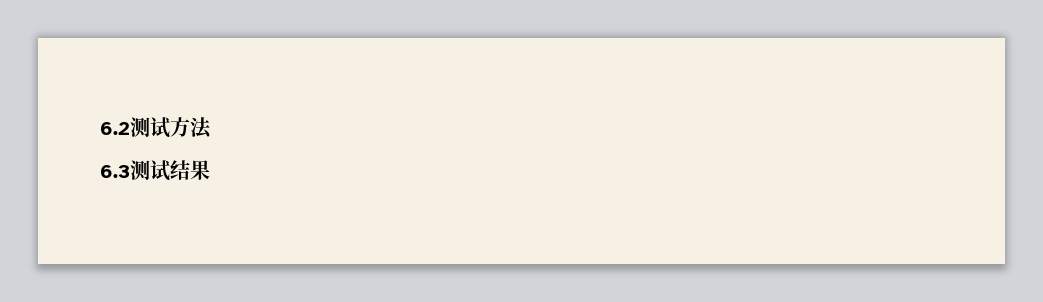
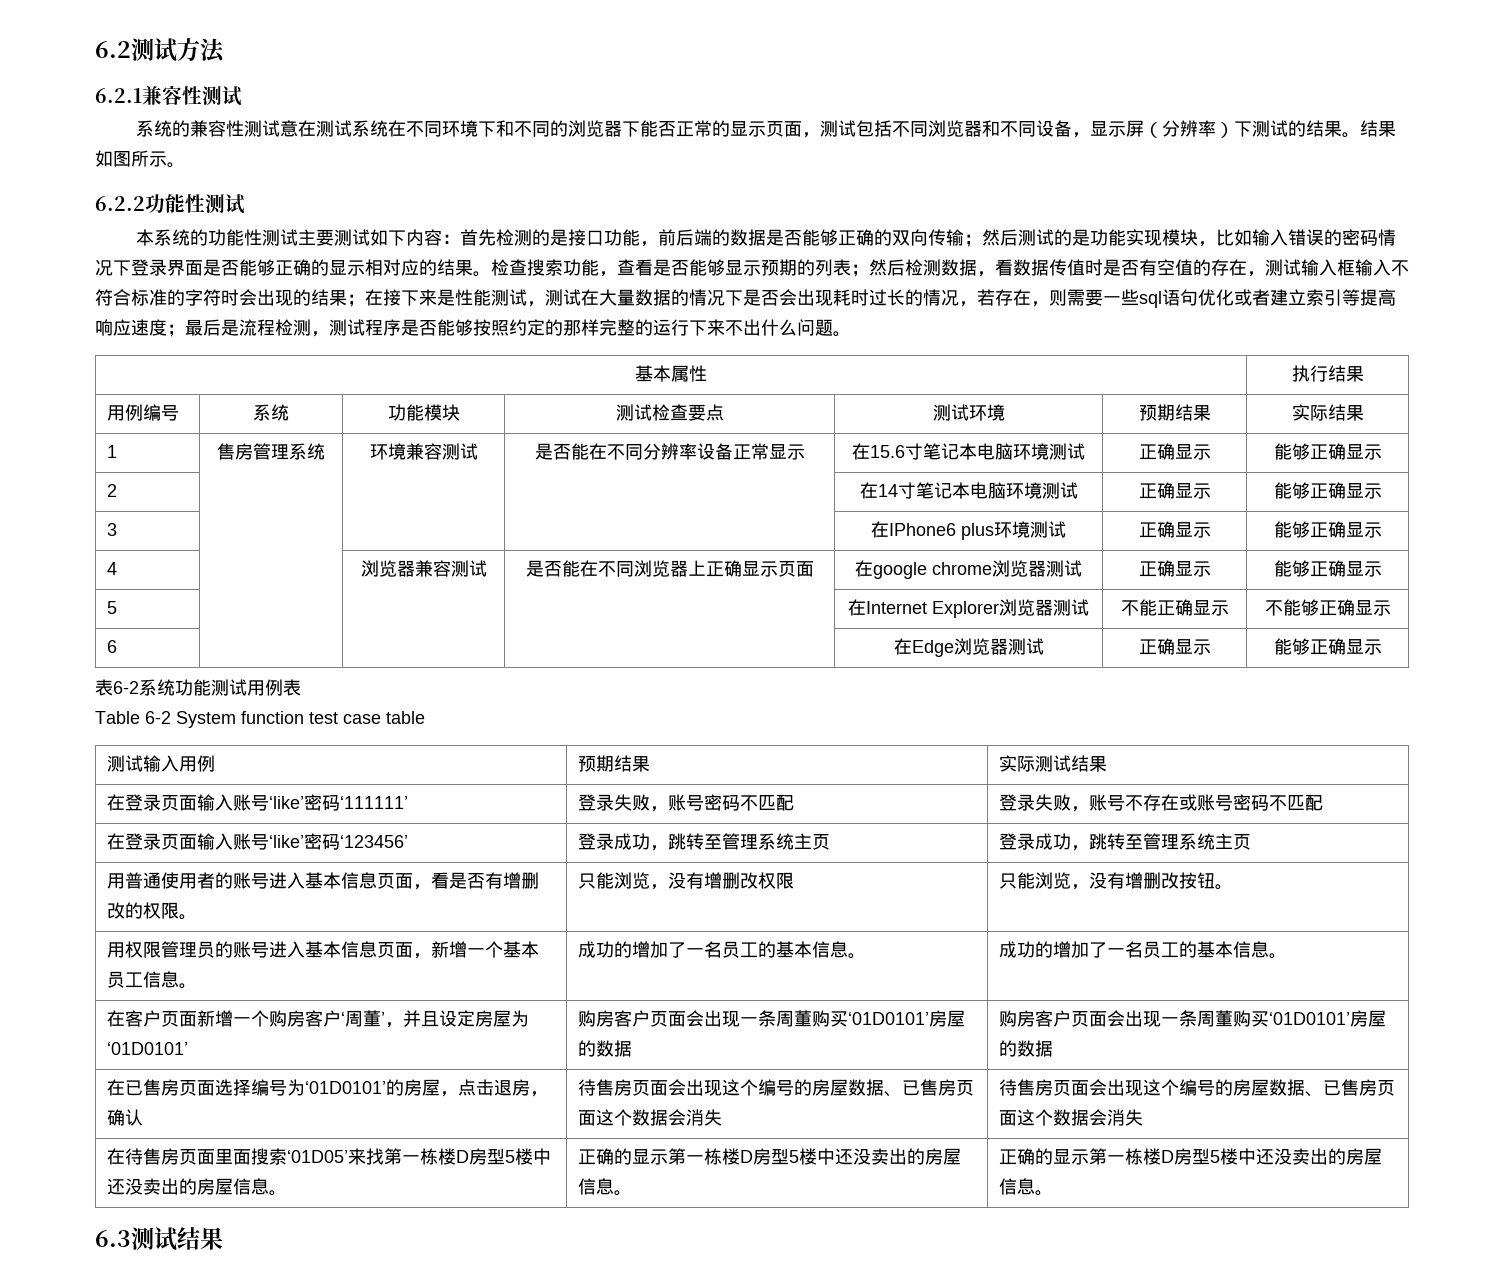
+ 6.2.1兼容性测试
+ 系统的兼容性测试意在测试系统在不同环境下和不同的浏览器下能否正常的显示页面，测试包括不同浏览器和不同设备，显示屏（分辨率）下测试的结果。结果如图所示。
+ 6.2.2功能性测试
+ 本系统的功能性测试主要测试如下内容：首先检测的是接口功能，前后端的数据是否能够正确的双向传输；然后测试的是功能实现模块，比如输入错误的密码情况下登录界面是否能够正确的显示相对应的结果。检查搜索功能，查看是否能够显示预期的列表；然后检测数据，看数据传值时是否有空值的存在，测试输入框输入不符合标准的字符时会出现的结果；在接下来是性能测试，测试在大量数据的情况下是否会出现耗时过长的情况，若存在，则需要一些sql语句优化或者建立索引等提高响应速度；最后是流程检测，测试程序是否能够按照约定的那样完整的运行下来不出什么问题。
+ 基本属性 | 执行结果
+ 用例编号 | 系统 | 功能模块 | 测试检查要点 | 测试环境 | 预期结果 | 实际结果
+ 1 | 售房管理系统 | 环境兼容测试 | 是否能在不同分辨率设备正常显示 | 在15.6寸笔记本电脑环境测试 | 正确显示 | 能够正确显示
+ 2 | | | | 在14寸笔记本电脑环境测试 | 正确显示 | 能够正确显示
+ 3 | | | | 在IPhone6 plus环境测试 | 正确显示 | 能够正确显示
+ 4 | | 浏览器兼容测试 | 是否能在不同浏览器上正确显示页面 | 在google chrome浏览器测试 | 正确显示 | 能够正确显示
+ 5 | | | | 在Internet Explorer浏览器测试 | 不能正确显示 | 不能够正确显示
+ 6 | | | | 在Edge浏览器测试 | 正确显示 | 能够正确显示
+ 表6-2系统功能测试用例表
+ Table 6-2 System function test case table
+ 测试输入用例 | 预期结果 | 实际测试结果
+ 在登录页面输入账号‘like’密码‘111111’ | 登录失败，账号密码不匹配 | 登录失败，账号不存在或账号密码不匹配
+ 在登录页面输入账号‘like’密码‘123456’ | 登录成功，跳转至管理系统主页 | 登录成功，跳转至管理系统主页
+ 用普通使用者的账号进入基本信息页面，看是否有增删改的权限。 | 只能浏览，没有增删改权限 | 只能浏览，没有增删改按钮。
+ 用权限管理员的账号进入基本信息页面，新增一个基本员工信息。 | 成功的增加了一名员工的基本信息。 | 成功的增加了一名员工的基本信息。
+ 在客户页面新增一个购房客户‘周董’，并且设定房屋为‘01D0101’ | 购房客户页面会出现一条周董购买‘01D0101’房屋的数据 | 购房客户页面会出现一条周董购买‘01D0101’房屋的数据
+ 在已售房页面选择编号为‘01D0101’的房屋，点击退房，确认 | 待售房页面会出现这个编号的房屋数据、已售房页面这个数据会消失 | 待售房页面会出现这个编号的房屋数据、已售房页面这个数据会消失
+ 在待售房页面里面搜索‘01D05’来找第一栋楼D房型5楼中还没卖出的房屋信息。 | 正确的显示第一栋楼D房型5楼中还没卖出的房屋信息。 | 正确的显示第一栋楼D房型5楼中还没卖出的房屋信息。

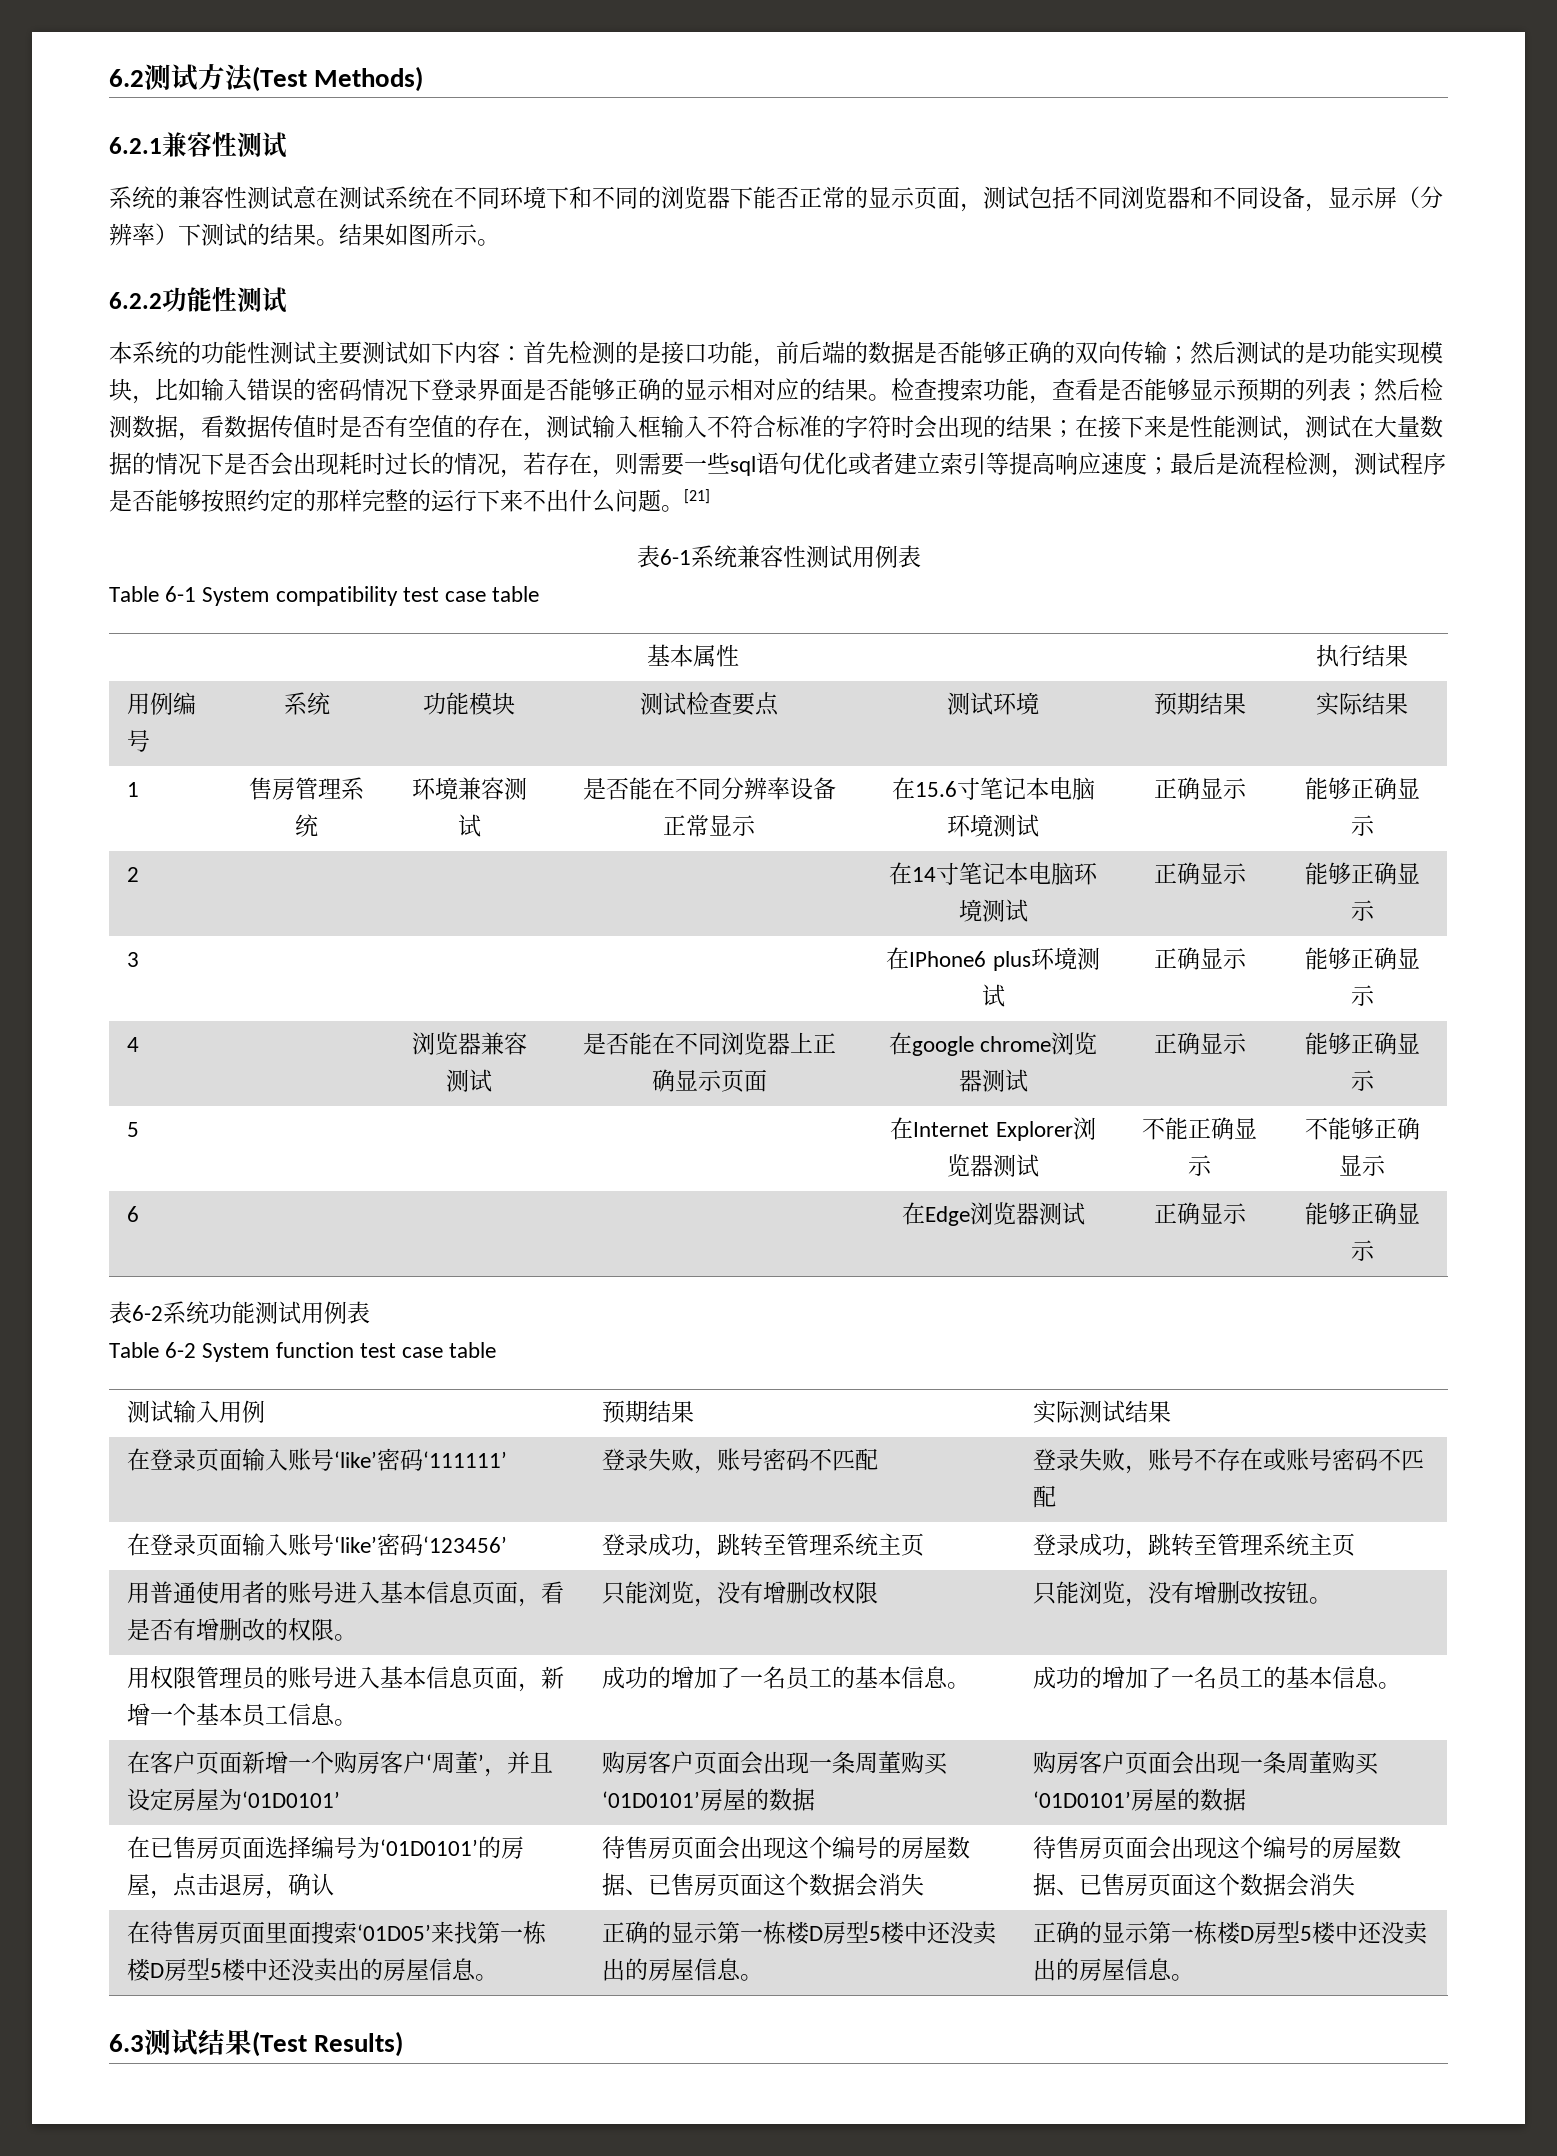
- 6.2测试方法
+ 6.2测试方法(Test Methods)
+ [21]
+ 表6-1系统兼容性测试用例表
+ Table 6-1 System compatibility test case table
- 6.3测试结果
+ 6.3测试结果(Test Results)

